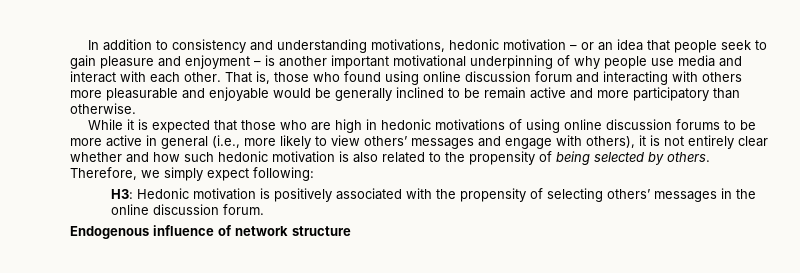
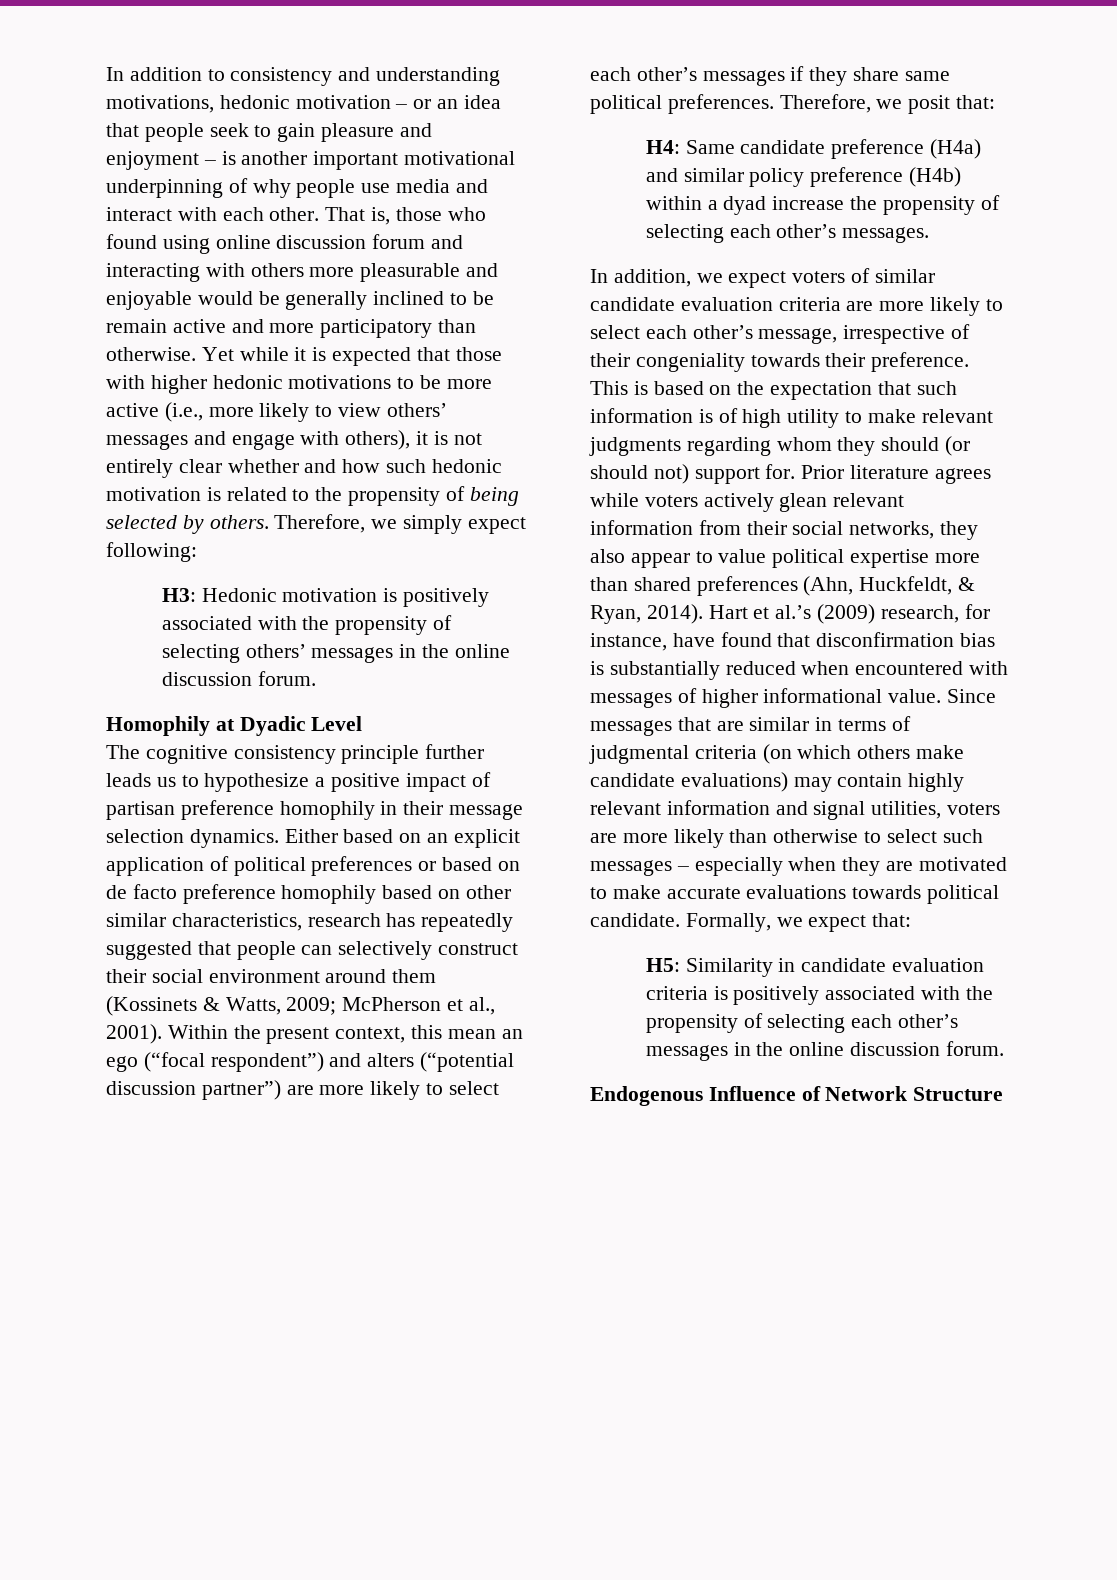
- That is, those who found using online discussion forum and interacting with others more pleasurable and enjoyable would be generally inclined to be remain active and more participatory than otherwise.
- While it is expected that those who are high in hedonic motivations of using online discussion forums to be more active in general (i.e., more likely to view others’ messages and engage with others), it is not entirely clear whether and how such hedonic motivation is also related to the propensity of being selected by others.
+ That is, those who found using online discussion forum and interacting with others more pleasurable and enjoyable would be generally inclined to be remain active and more participatory than otherwise. Yet while it is expected that those with higher hedonic motivations to be more active (i.e., more likely to view others’ messages and engage with others), it is not entirely clear whether and how such hedonic motivation is related to the propensity of being selected by others.
- Endogenous influence of network structure
+ Homophily at Dyadic Level
+ The cognitive consistency principle further leads us to hypothesize a positive impact of partisan preference homophily in their message selection dynamics. Either based on an explicit application of political preferences or based on de facto preference homophily based on other similar characteristics, research has repeatedly suggested that people can selectively construct their social environment around them (Kossinets & Watts, 2009; McPherson et al., 2001). Within the present context, this mean an ego (“focal respondent”) and alters (“potential discussion partner”) are more likely to select each other’s messages if they share same political preferences. Therefore, we posit that:
+ H4: Same candidate preference (H4a) and similar policy preference (H4b) within a dyad increase the propensity of selecting each other’s messages.
+ In addition, we expect voters of similar candidate evaluation criteria are more likely to select each other’s message, irrespective of their congeniality towards their preference. This is based on the expectation that such information is of high utility to make relevant judgments regarding whom they should (or should not) support for. Prior literature agrees while voters actively glean relevant information from their social networks, they also appear to value political expertise more than shared preferences (Ahn, Huckfeldt, & Ryan, 2014). Hart et al.’s (2009) research, for instance, have found that disconfirmation bias is substantially reduced when encountered with messages of higher informational value. Since messages that are similar in terms of judgmental criteria (on which others make candidate evaluations) may contain highly relevant information and signal utilities, voters are more likely than otherwise to select such messages – especially when they are motivated to make accurate evaluations towards political candidate. Formally, we expect that:
+ H5: Similarity in candidate evaluation criteria is positively associated with the propensity of selecting each other’s messages in the online discussion forum.
+ Endogenous Influence of Network Structure

